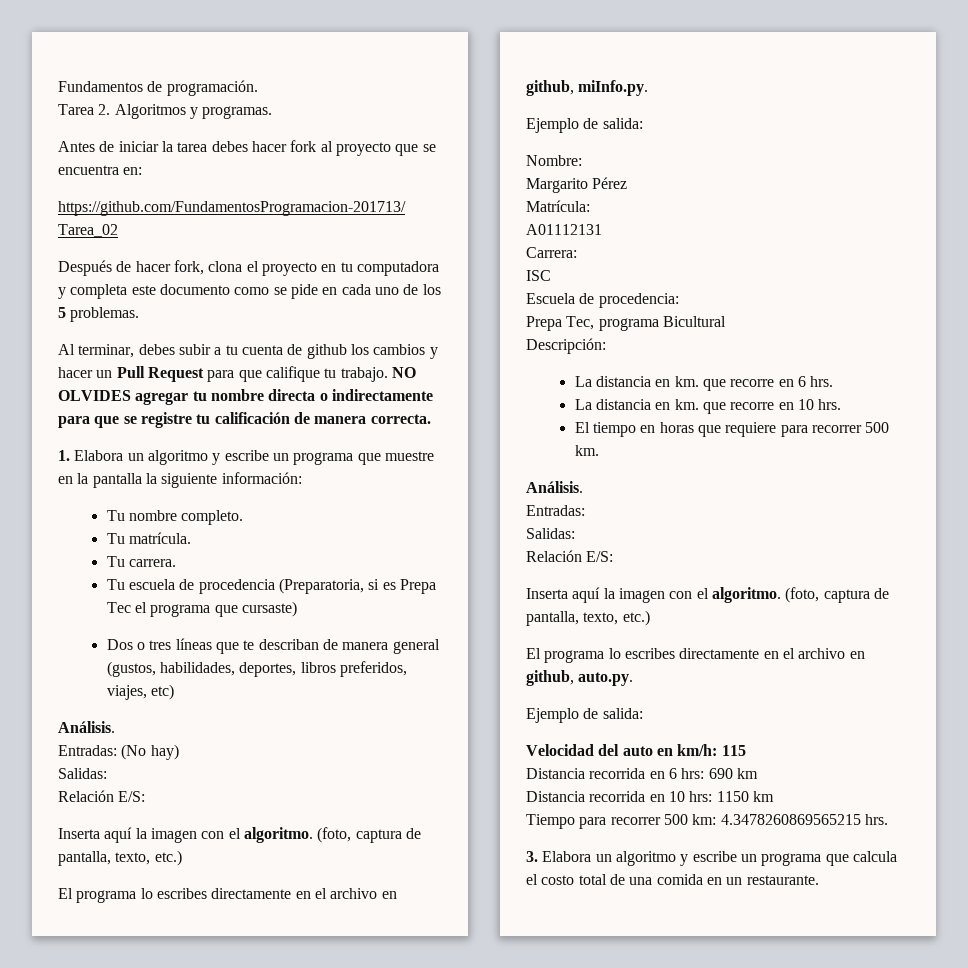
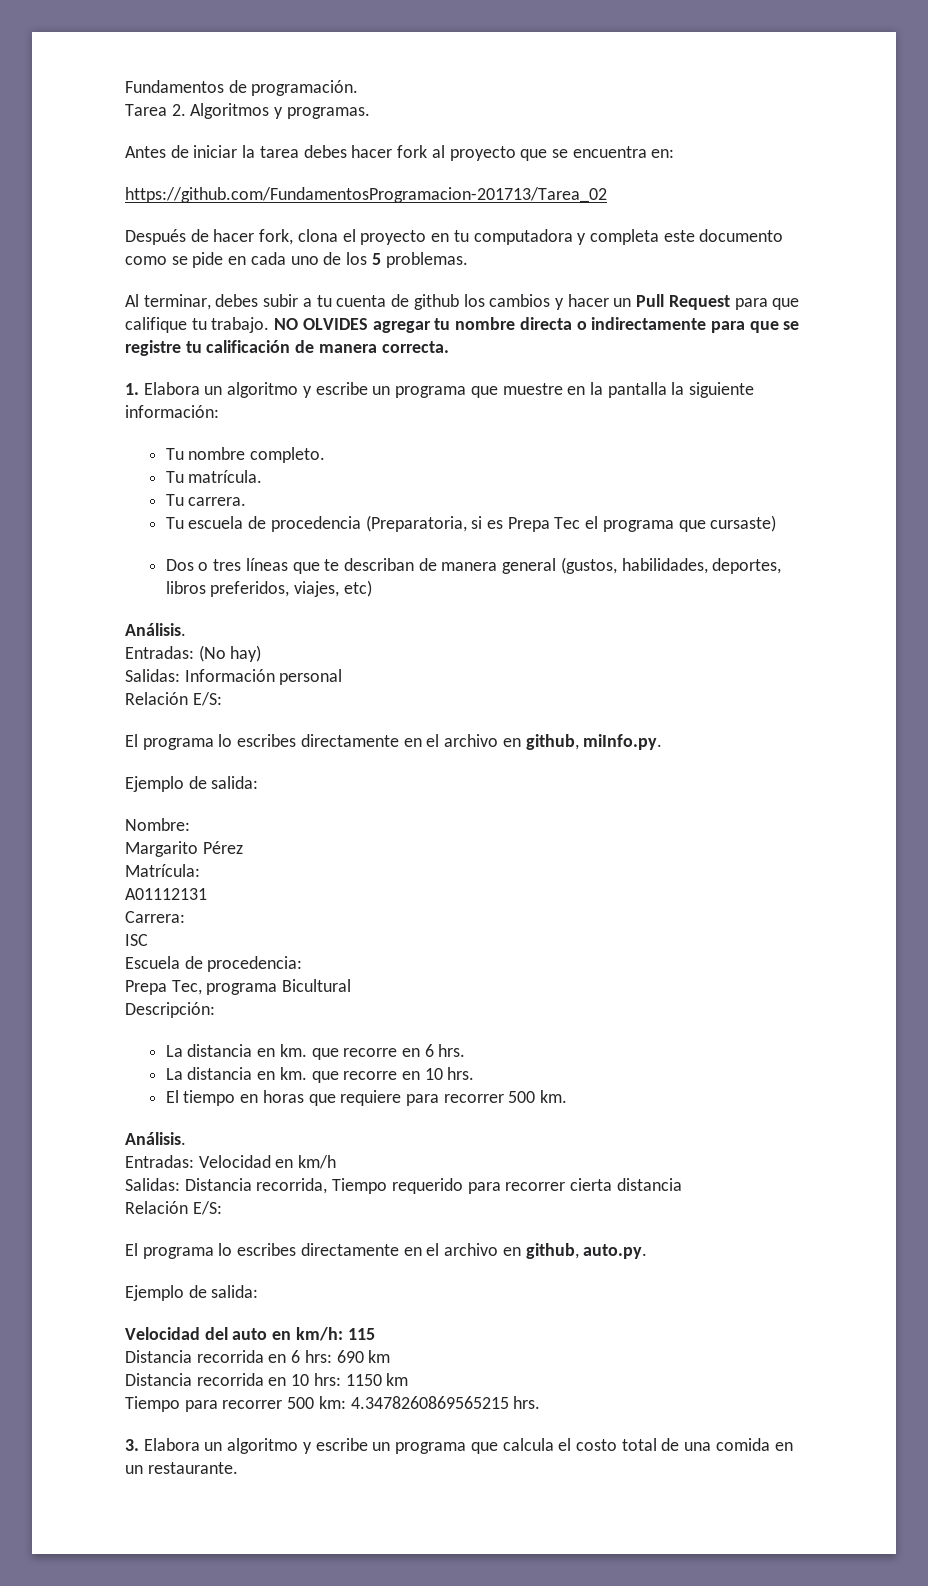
  Entradas: (No hay)
- Salidas:
+ Salidas: Información personal
  Relación E/S:
- Inserta aquí la imagen con el algoritmo. (foto, captura de pantalla, texto, etc.)
  El tiempo en horas que requiere para recorrer 500 km.
  Análisis.
- Entradas:
- Salidas:
+ Entradas: Velocidad en km/h
+ Salidas: Distancia recorrida, Tiempo requerido para recorrer cierta distancia
  Relación E/S:
- Inserta aquí la imagen con el algoritmo. (foto, captura de pantalla, texto, etc.)

